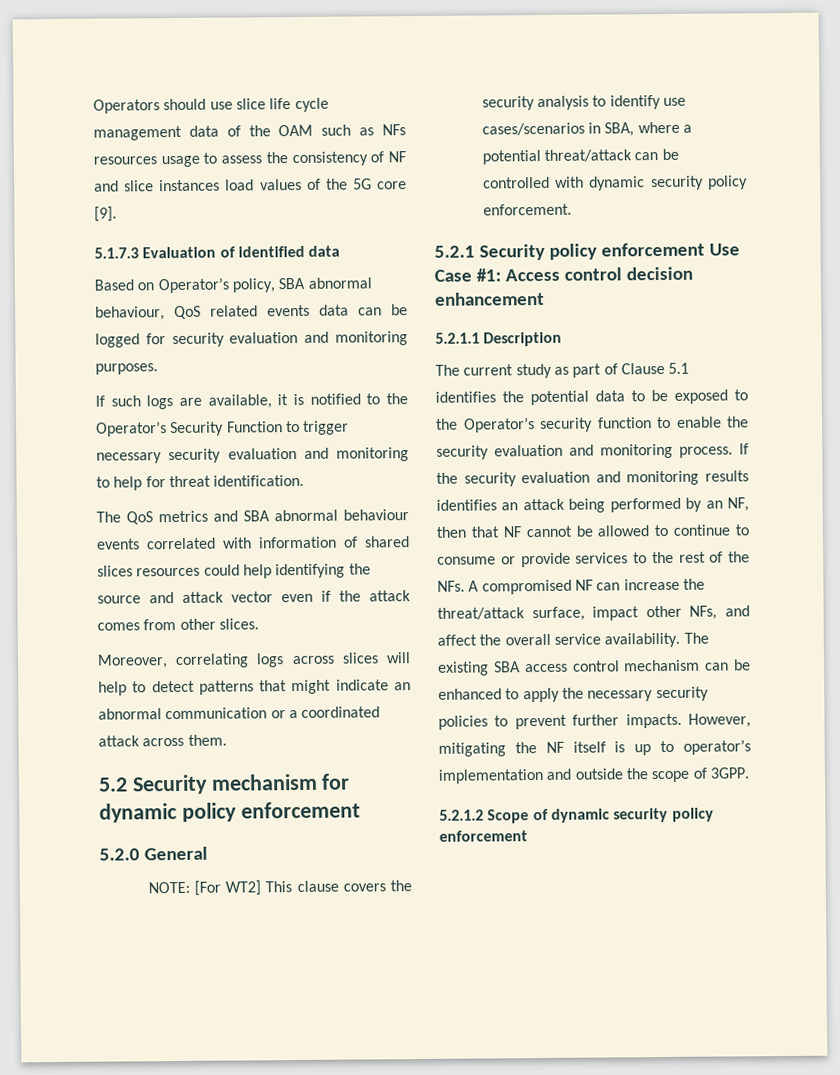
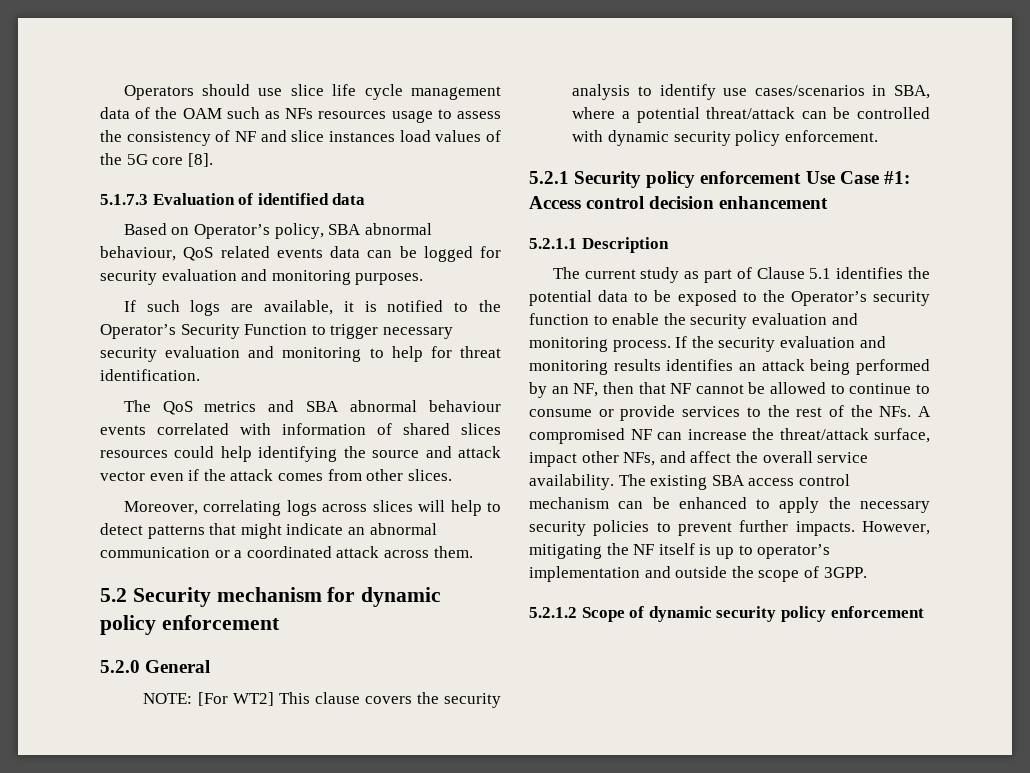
- Operators should use slice life cycle management data of the OAM such as NFs resources usage to assess the consistency of NF and slice instances load values of the 5G core [9].
+ Operators should use slice life cycle management data of the OAM such as NFs resources usage to assess the consistency of NF and slice instances load values of the 5G core [8].

